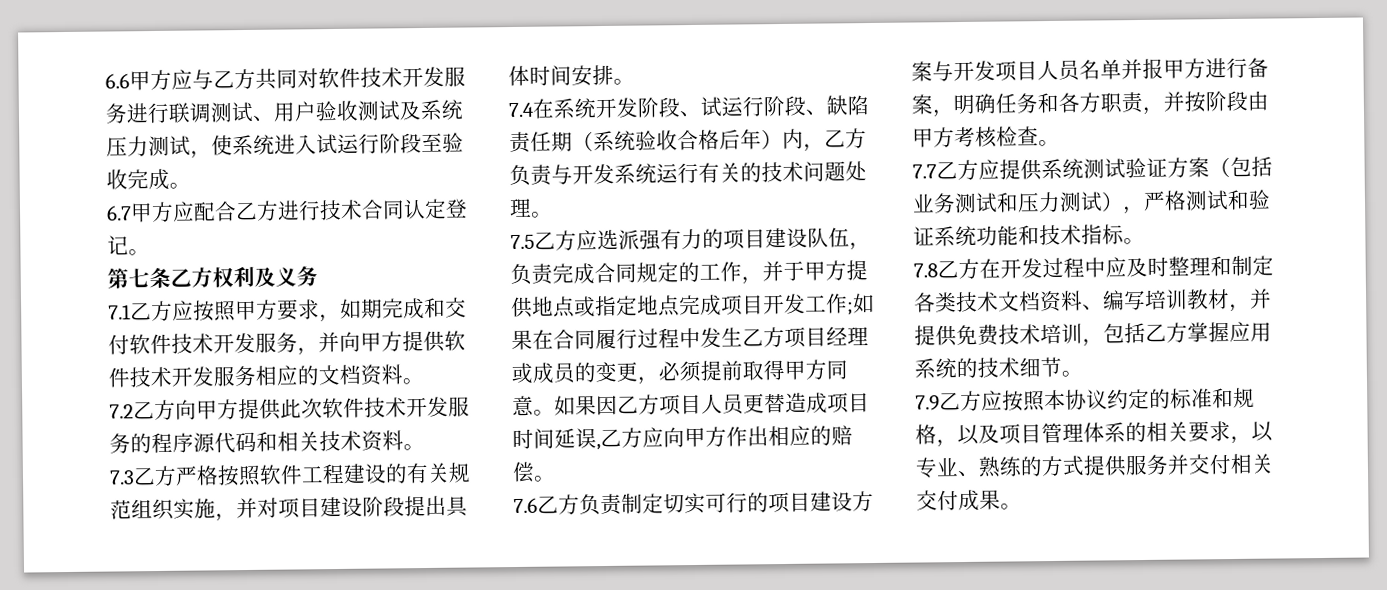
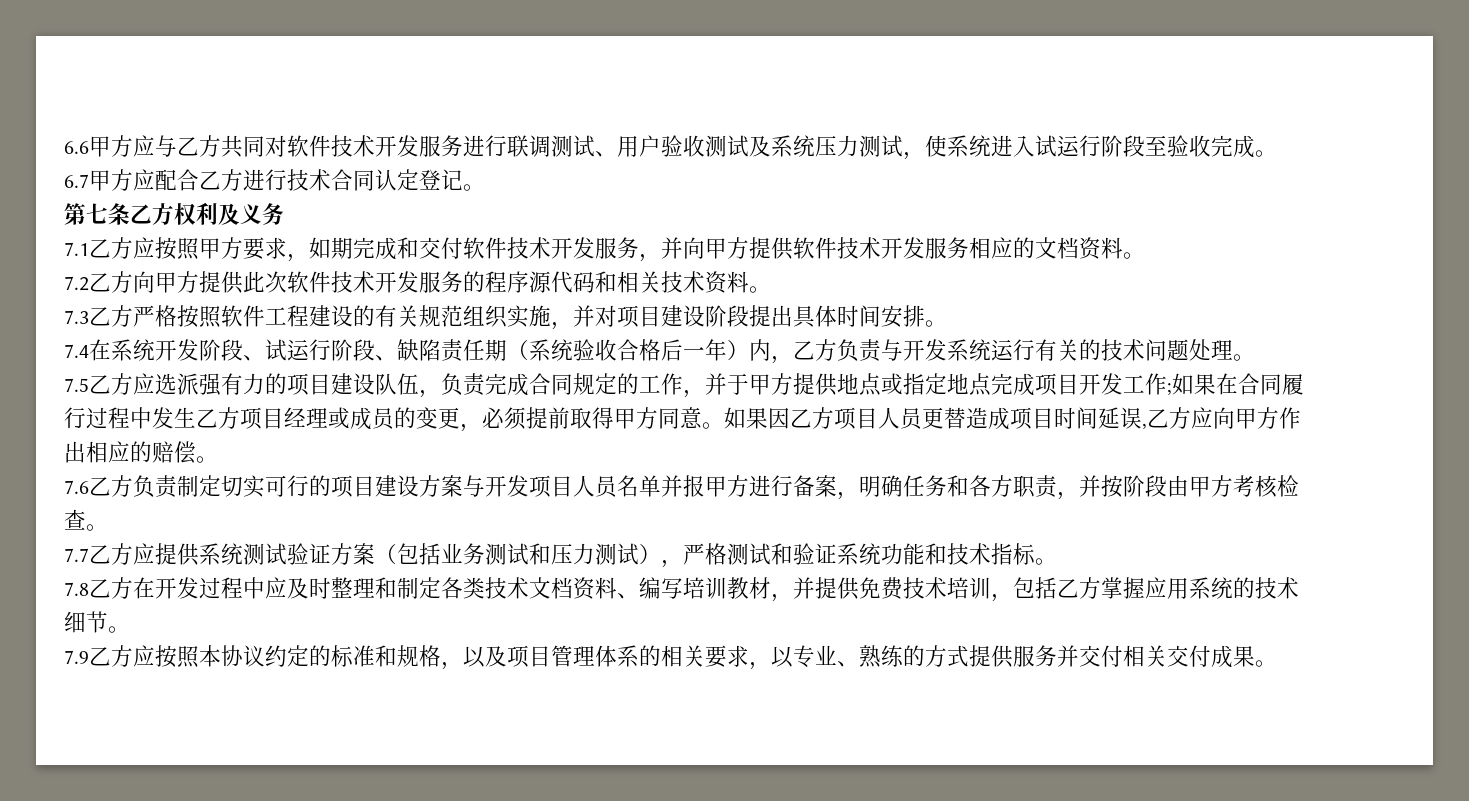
- 7.4在系统开发阶段、试运行阶段、缺陷责任期（系统验收合格后年）内，乙方负责与开发系统运行有关的技术问题处理。
+ 7.4在系统开发阶段、试运行阶段、缺陷责任期（系统验收合格后一年）内，乙方负责与开发系统运行有关的技术问题处理。

